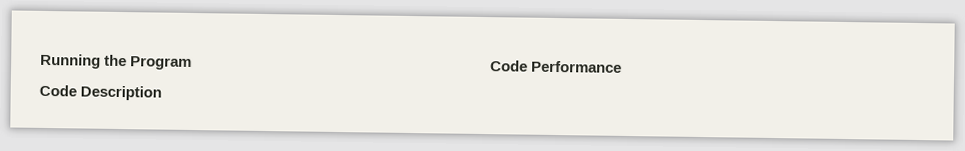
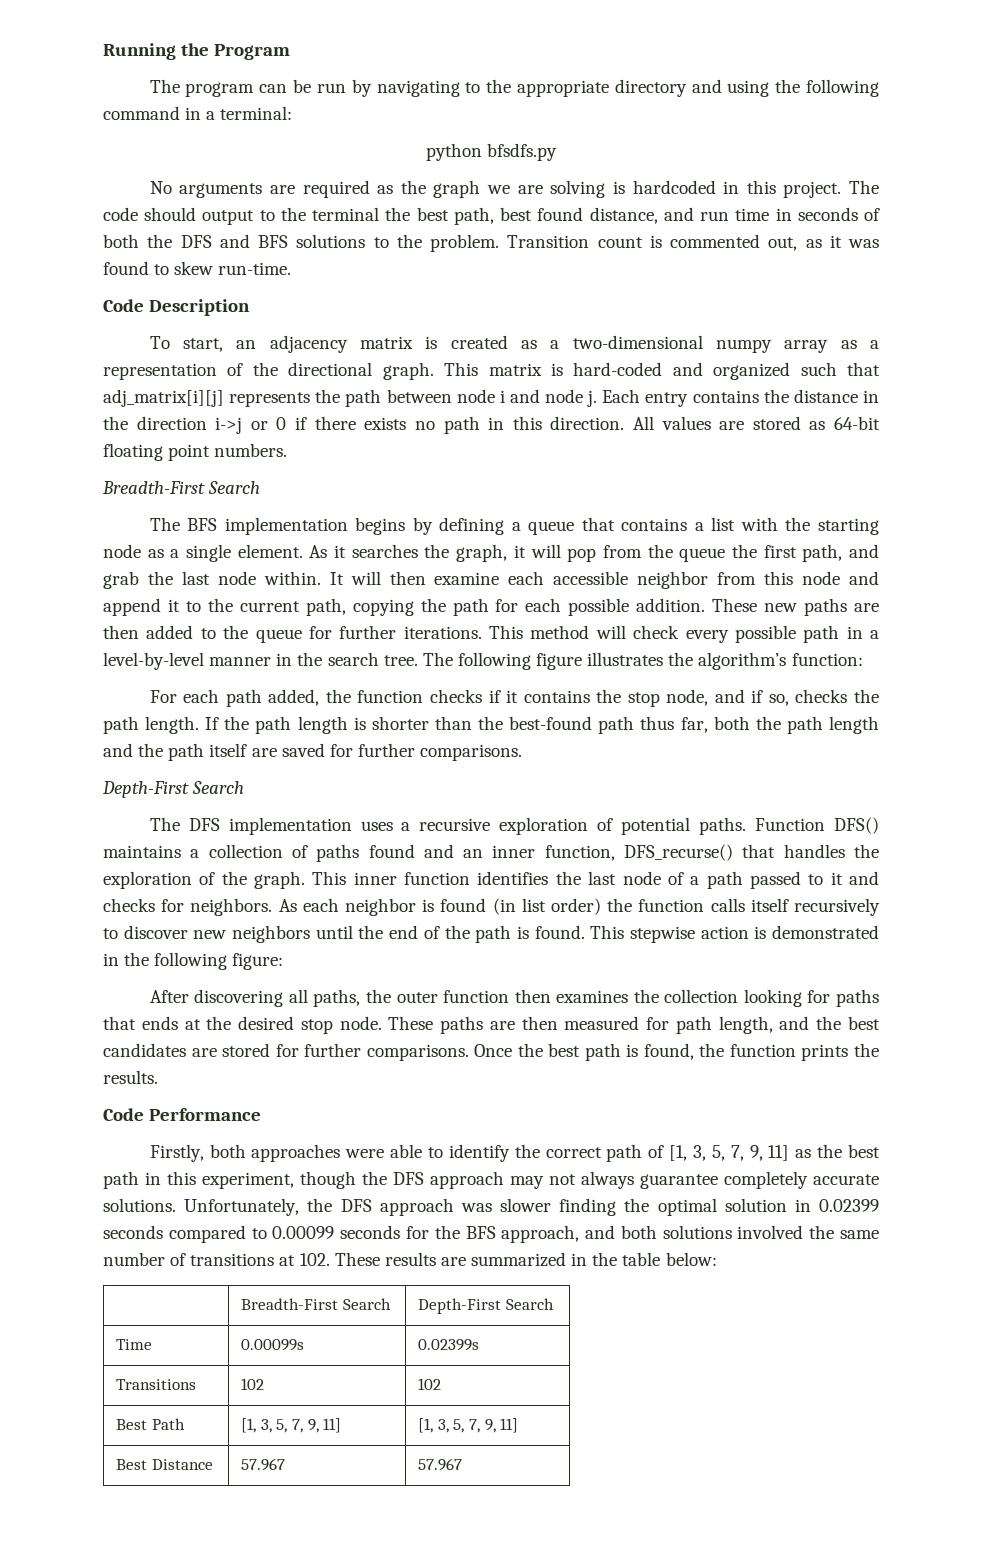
+ The program can be run by navigating to the appropriate directory and using the following command in a terminal:
+ python bfsdfs.py
+ No arguments are required as the graph we are solving is hardcoded in this project. The code should output to the terminal the best path, best found distance, and run time in seconds of both the DFS and BFS solutions to the problem. Transition count is commented out, as it was found to skew run-time.
  Code Description
+ To start, an adjacency matrix is created as a two-dimensional numpy array as a representation of the directional graph. This matrix is hard-coded and organized such that adj_matrix[i][j] represents the path between node i and node j. Each entry contains the distance in the direction i->j or 0 if there exists no path in this direction. All values are stored as 64-bit floating point numbers.
+ Breadth-First Search
+ The BFS implementation begins by defining a queue that contains a list with the starting node as a single element. As it searches the graph, it will pop from the queue the first path, and grab the last node within. It will then examine each accessible neighbor from this node and append it to the current path, copying the path for each possible addition. These new paths are then added to the queue for further iterations. This method will check every possible path in a level-by-level manner in the search tree. The following figure illustrates the algorithm’s function:
+ For each path added, the function checks if it contains the stop node, and if so, checks the path length. If the path length is shorter than the best-found path thus far, both the path length and the path itself are saved for further comparisons.
+ Depth-First Search
+ The DFS implementation uses a recursive exploration of potential paths. Function DFS() maintains a collection of paths found and an inner function, DFS_recurse() that handles the exploration of the graph. This inner function identifies the last node of a path passed to it and checks for neighbors. As each neighbor is found (in list order) the function calls itself recursively to discover new neighbors until the end of the path is found. This stepwise action is demonstrated in the following figure:
+ After discovering all paths, the outer function then examines the collection looking for paths that ends at the desired stop node. These paths are then measured for path length, and the best candidates are stored for further comparisons. Once the best path is found, the function prints the results.
  Code Performance
+ Firstly, both approaches were able to identify the correct path of [1, 3, 5, 7, 9, 11] as the best path in this experiment, though the DFS approach may not always guarantee completely accurate solutions. Unfortunately, the DFS approach was slower finding the optimal solution in 0.02399 seconds compared to 0.00099 seconds for the BFS approach, and both solutions involved the same number of transitions at 102. These results are summarized in the table below:
+ | Breadth-First Search | Depth-First Search
+ Time | 0.00099s | 0.02399s
+ Transitions | 102 | 102
+ Best Path | [1, 3, 5, 7, 9, 11] | [1, 3, 5, 7, 9, 11]
+ Best Distance | 57.967 | 57.967

